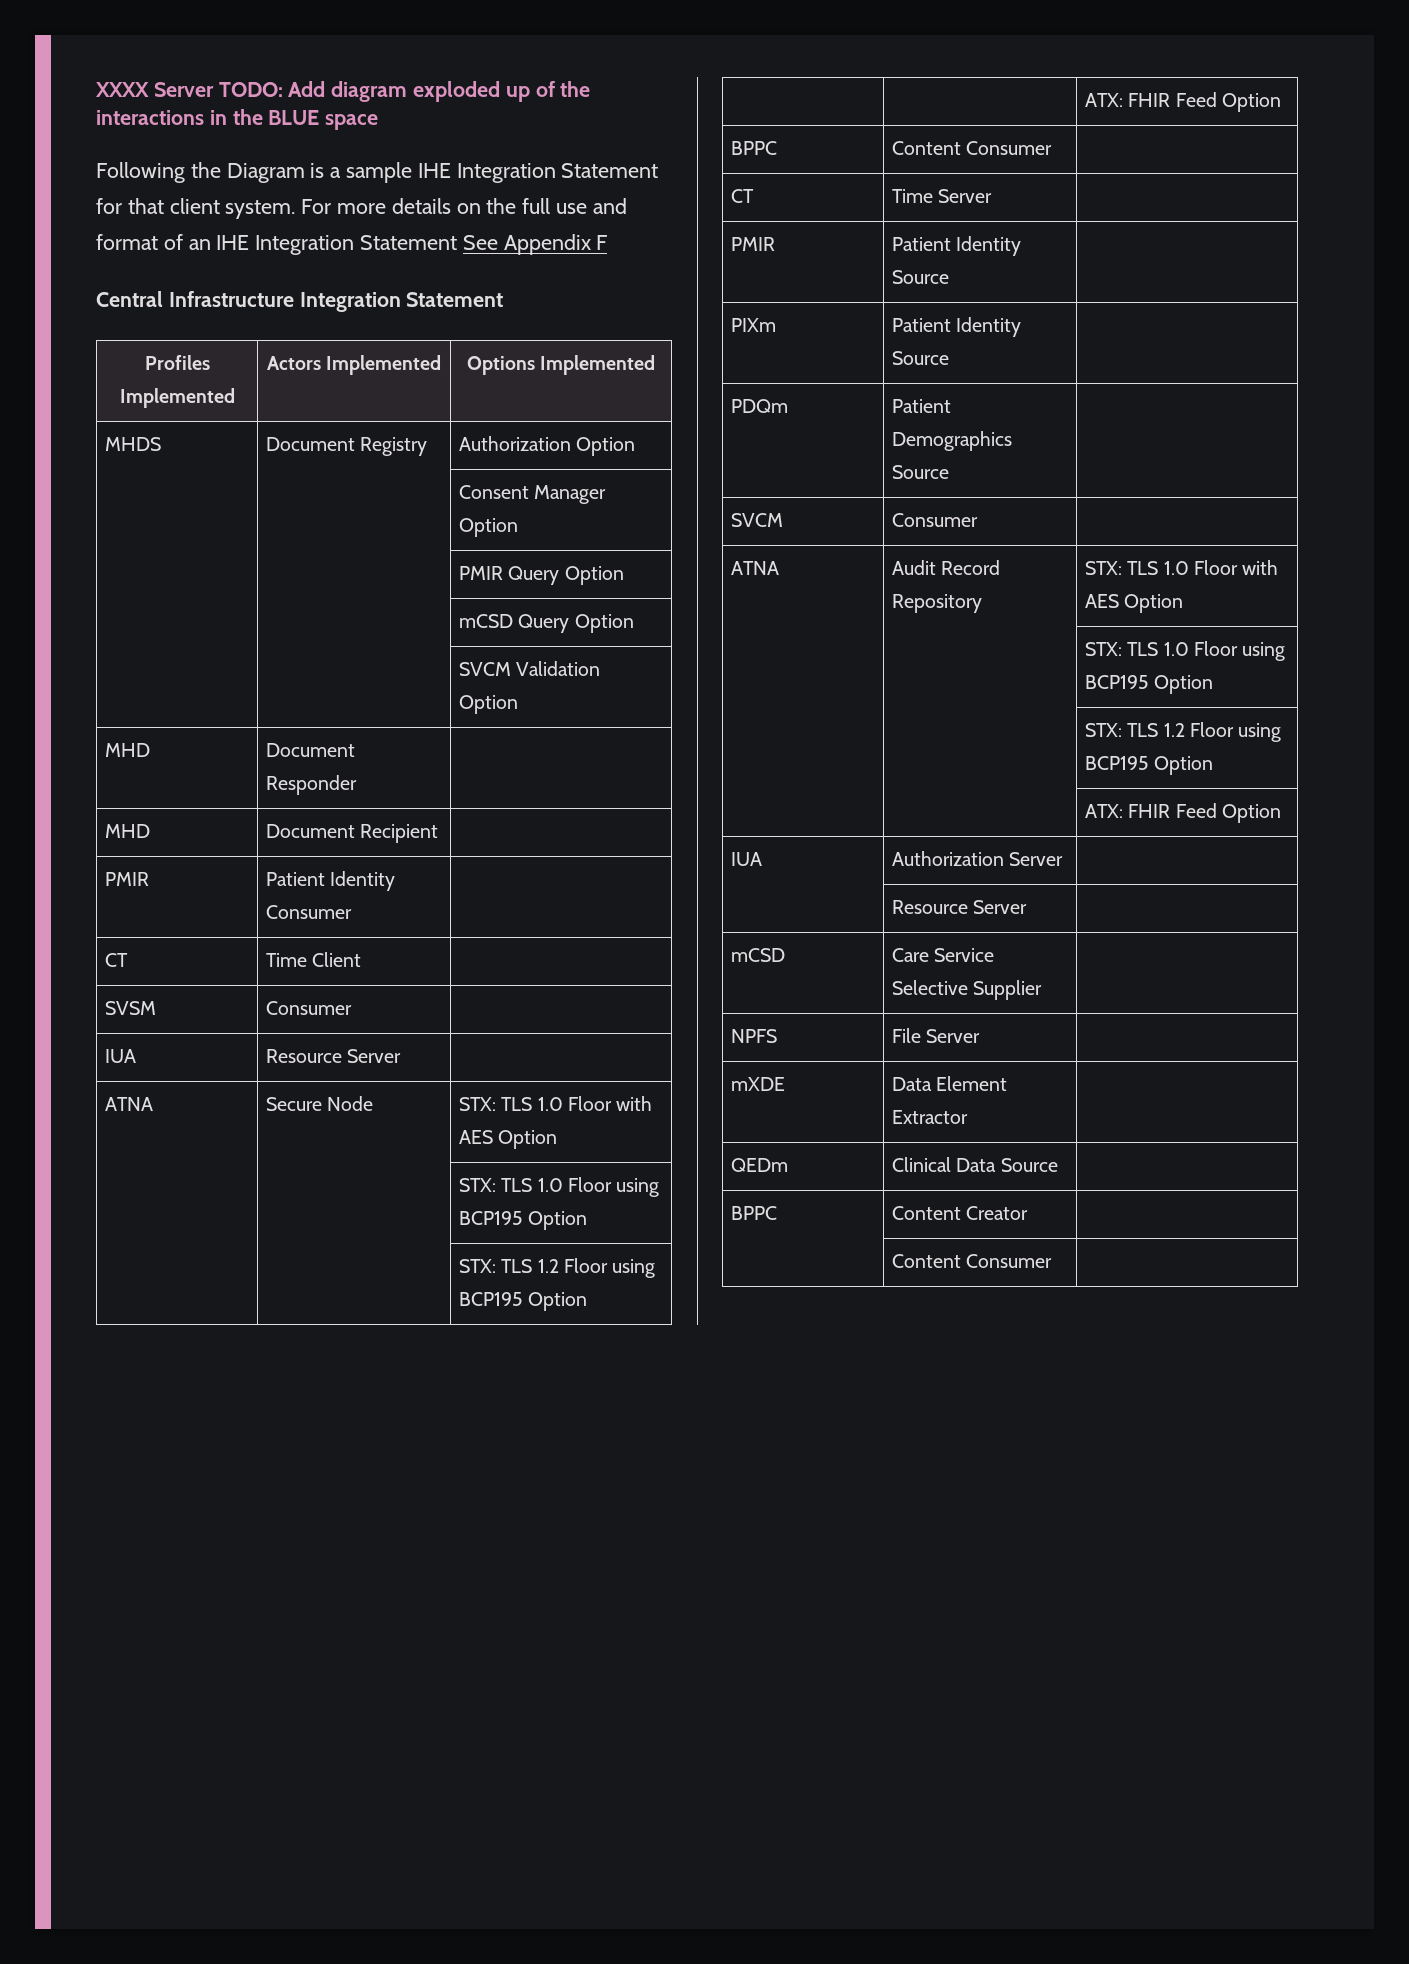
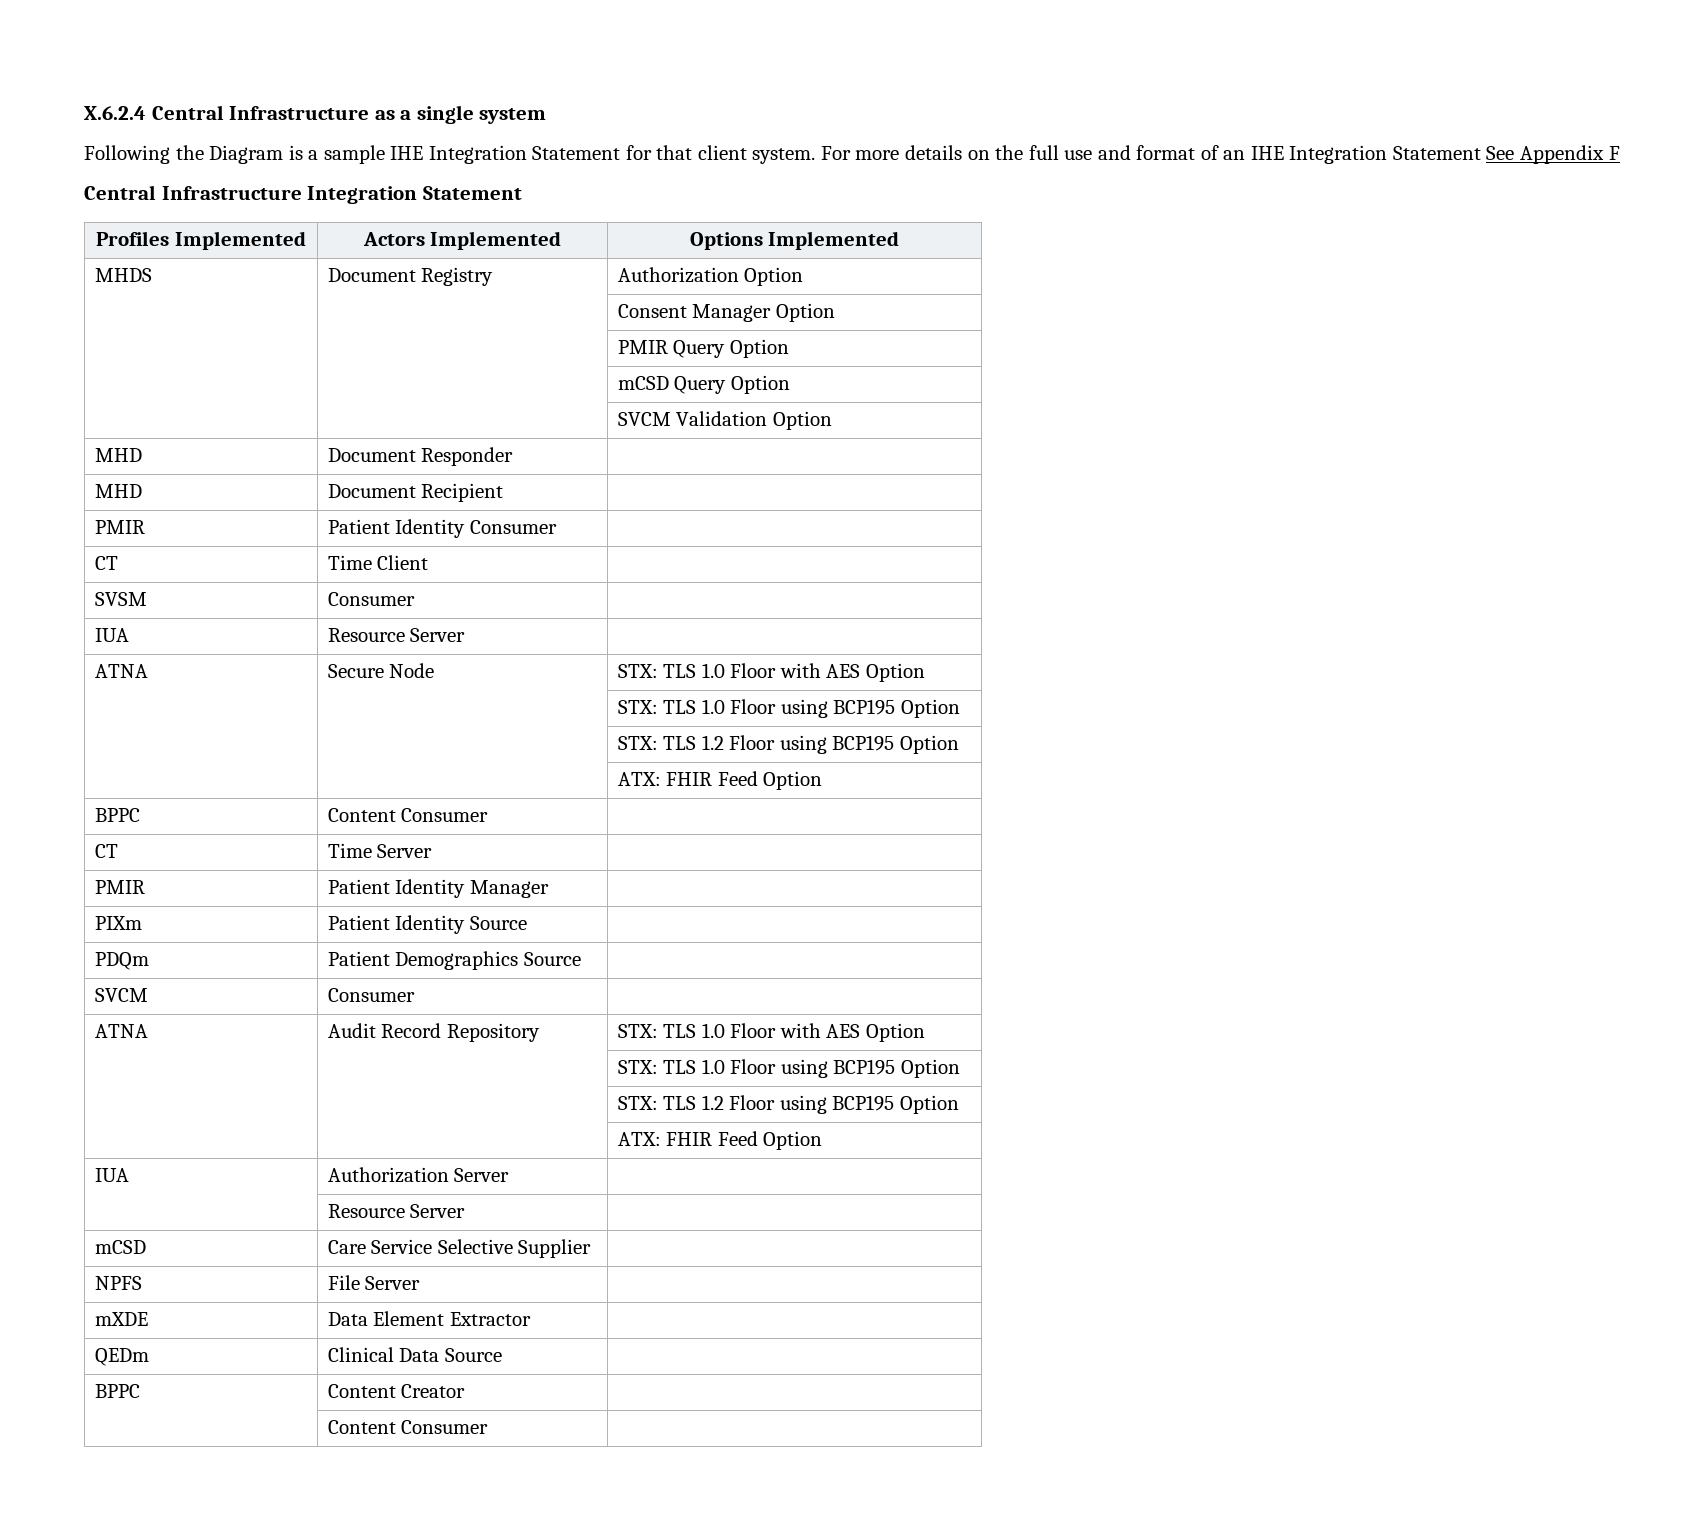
- XXXX Server TODO: Add diagram exploded up of the interactions in the BLUE space
+ X.6.2.4 Central Infrastructure as a single system
- PMIR | Patient Identity Source |
+ PMIR | Patient Identity Manager |

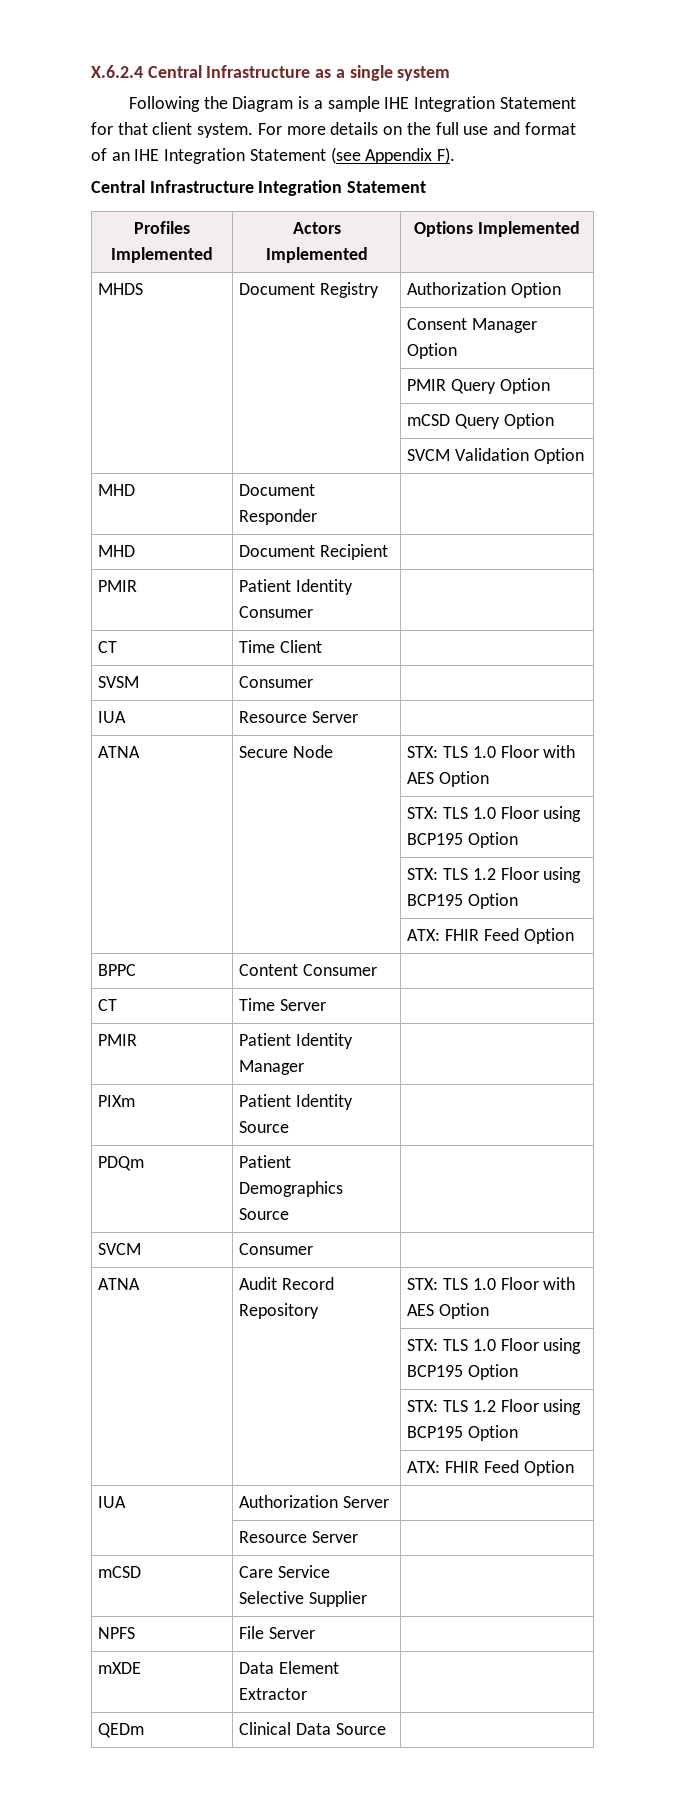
- For more details on the full use and format of an IHE Integration Statement See Appendix F
+ For more details on the full use and format of an IHE Integration Statement (see Appendix F).
- BPPC | Content Creator |
- | Content Consumer |

